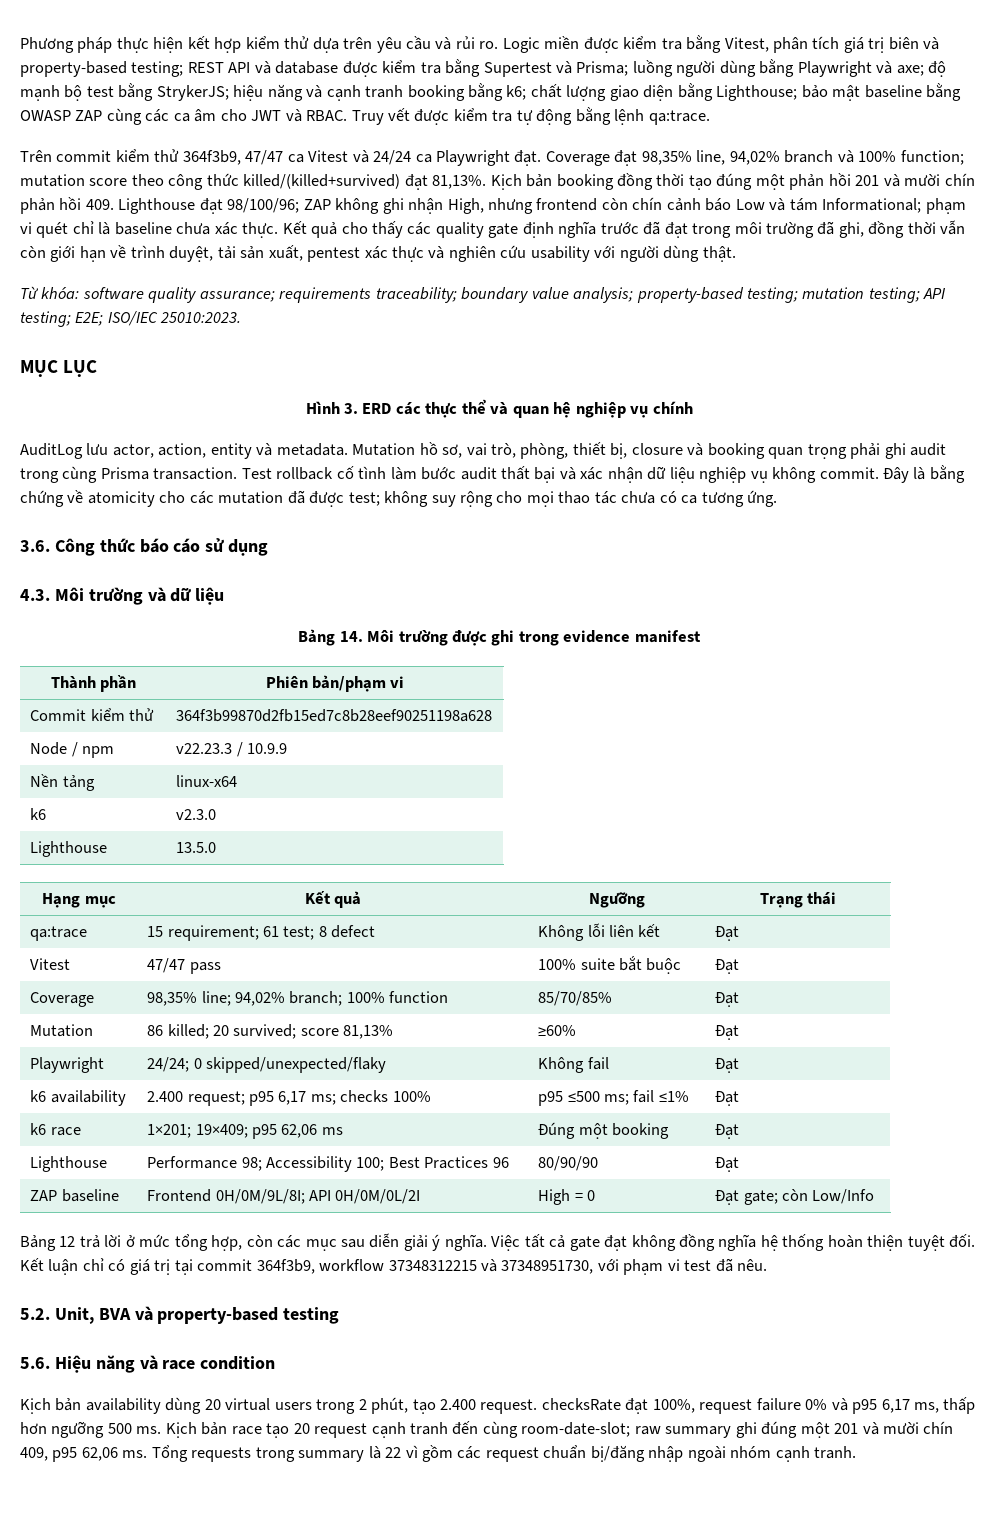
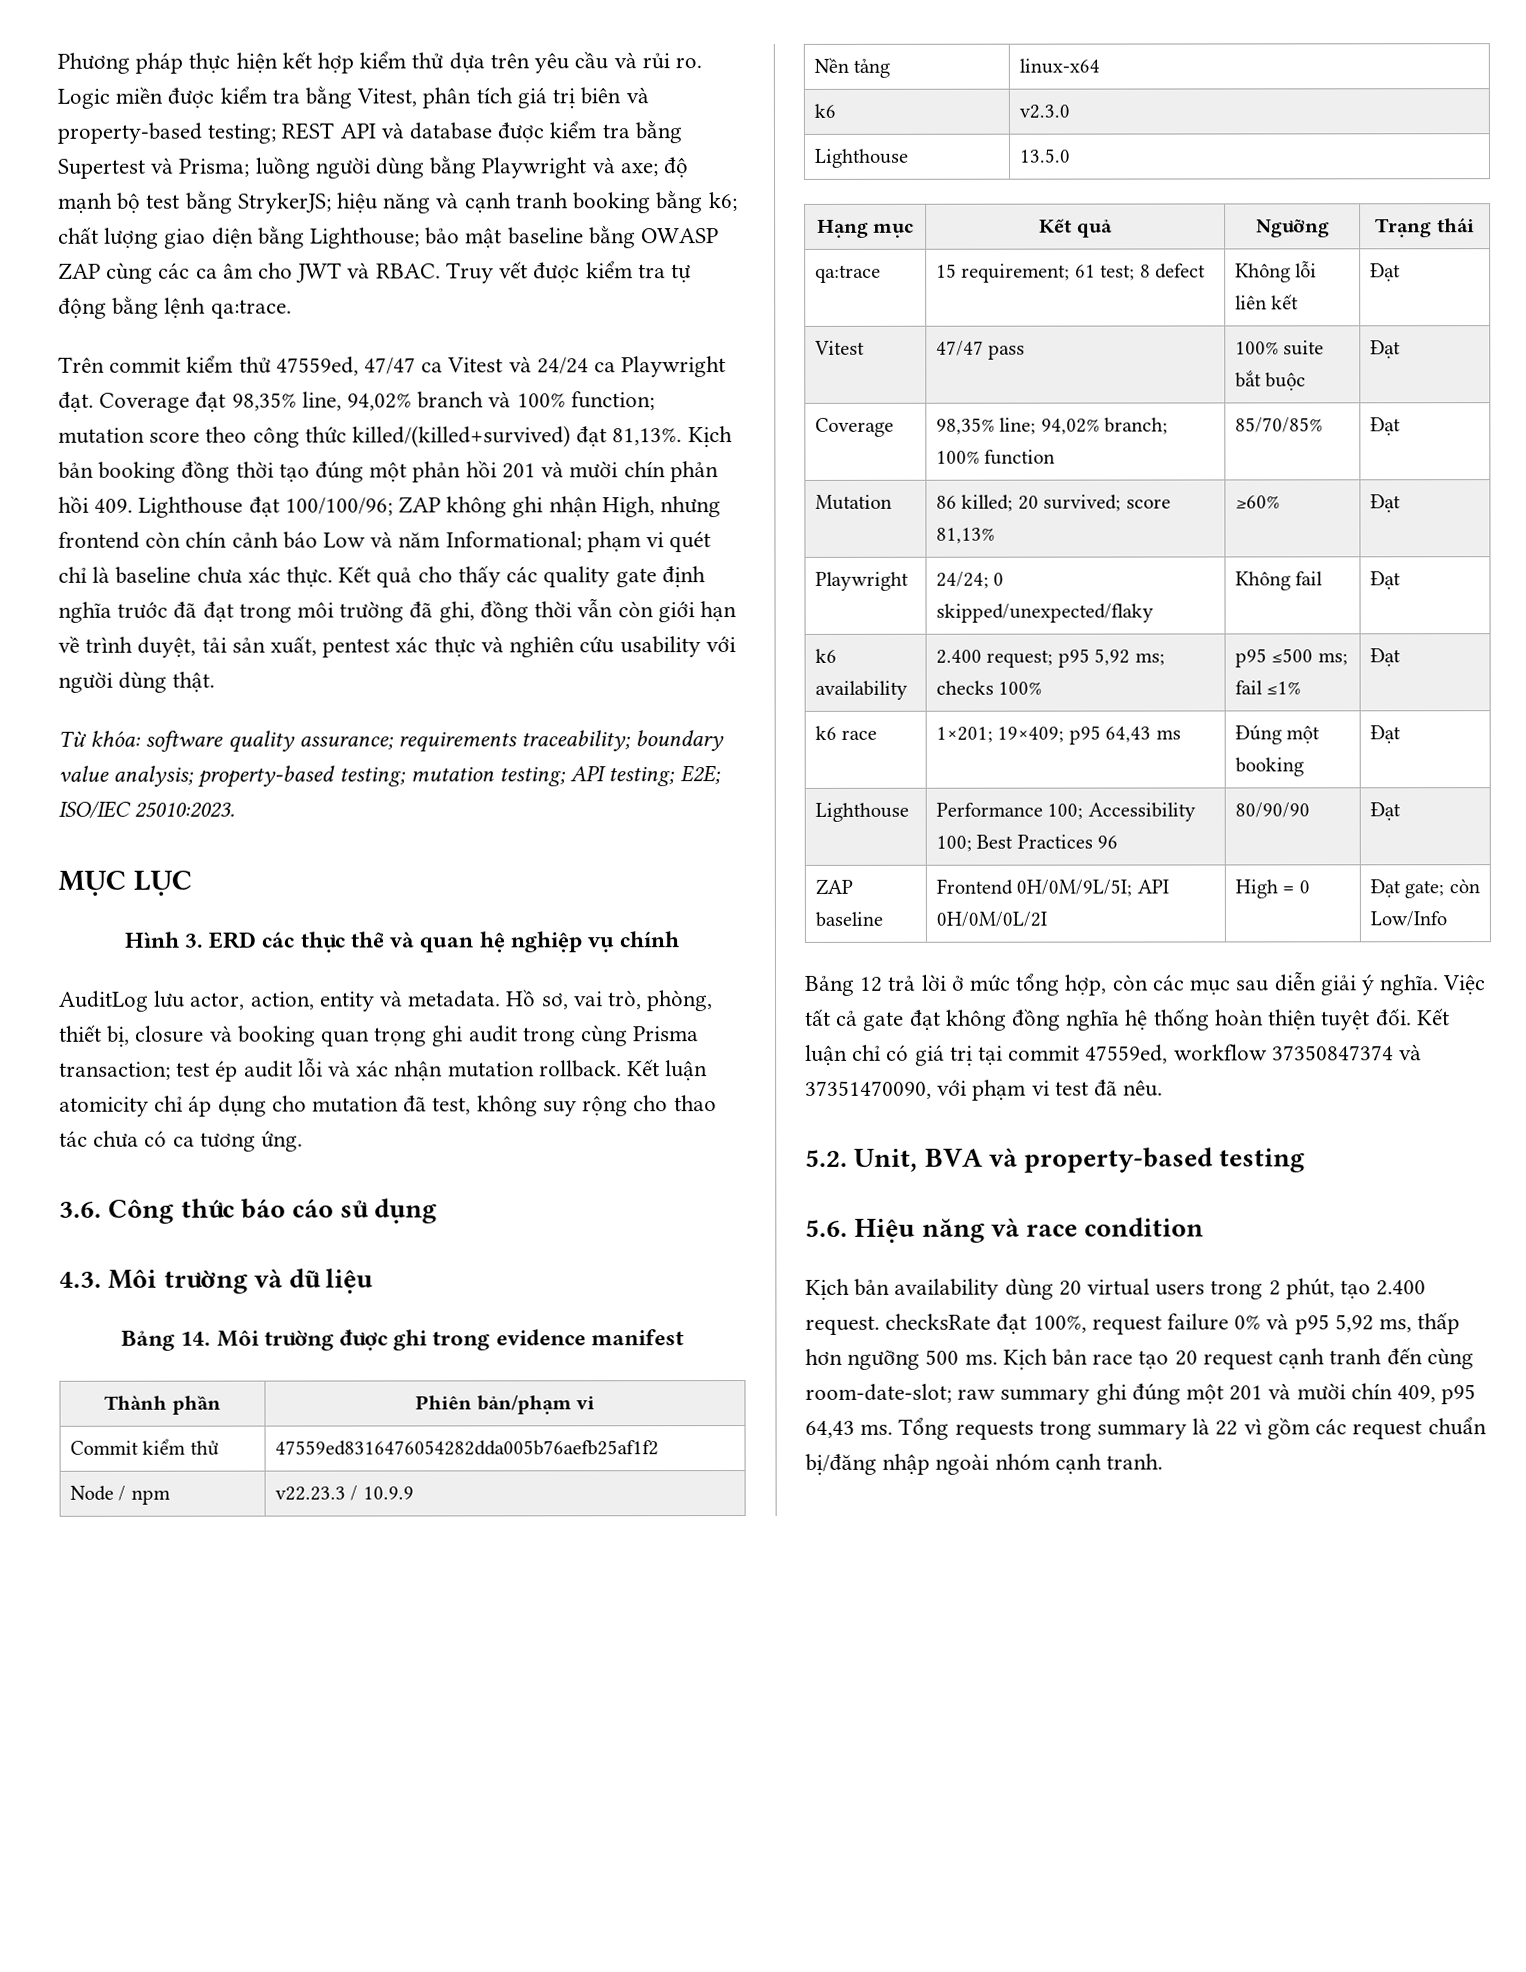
- Trên commit kiểm thử 364f3b9, 47/47 ca Vitest và 24/24 ca Playwright đạt.
+ Trên commit kiểm thử 47559ed, 47/47 ca Vitest và 24/24 ca Playwright đạt.
- Kịch bản booking đồng thời tạo đúng một phản hồi 201 và mười chín phản hồi 409. Lighthouse đạt 98/100/96; ZAP không ghi nhận High, nhưng frontend còn chín cảnh báo Low và tám Informational; phạm vi quét chỉ là baseline chưa xác thực.
+ Kịch bản booking đồng thời tạo đúng một phản hồi 201 và mười chín phản hồi 409. Lighthouse đạt 100/100/96; ZAP không ghi nhận High, nhưng frontend còn chín cảnh báo Low và năm Informational; phạm vi quét chỉ là baseline chưa xác thực.
- Mutation hồ sơ, vai trò, phòng, thiết bị, closure và booking quan trọng phải ghi audit trong cùng Prisma transaction. Test rollback cố tình làm bước audit thất bại và xác nhận dữ liệu nghiệp vụ không commit. Đây là bằng chứng về atomicity cho các mutation đã được test; không suy rộng cho mọi thao tác chưa có ca tương ứng.
+ Hồ sơ, vai trò, phòng, thiết bị, closure và booking quan trọng ghi audit trong cùng Prisma transaction; test ép audit lỗi và xác nhận mutation rollback. Kết luận atomicity chỉ áp dụng cho mutation đã test, không suy rộng cho thao tác chưa có ca tương ứng.
- Commit kiểm thử | 364f3b99870d2fb15ed7c8b28eef90251198a628
+ Commit kiểm thử | 47559ed8316476054282dda005b76aefb25af1f2
- k6 availability | 2.400 request; p95 6,17 ms; checks 100% | p95 ≤500 ms; fail ≤1% | Đạt
+ k6 availability | 2.400 request; p95 5,92 ms; checks 100% | p95 ≤500 ms; fail ≤1% | Đạt
- k6 race | 1×201; 19×409; p95 62,06 ms | Đúng một booking | Đạt
+ k6 race | 1×201; 19×409; p95 64,43 ms | Đúng một booking | Đạt
- Lighthouse | Performance 98; Accessibility 100; Best Practices 96 | 80/90/90 | Đạt
+ Lighthouse | Performance 100; Accessibility 100; Best Practices 96 | 80/90/90 | Đạt
- ZAP baseline | Frontend 0H/0M/9L/8I; API 0H/0M/0L/2I | High = 0 | Đạt gate; còn Low/Info
+ ZAP baseline | Frontend 0H/0M/9L/5I; API 0H/0M/0L/2I | High = 0 | Đạt gate; còn Low/Info
- Kết luận chỉ có giá trị tại commit 364f3b9, workflow 37348312215 và 37348951730, với phạm vi test đã nêu.
+ Kết luận chỉ có giá trị tại commit 47559ed, workflow 37350847374 và 37351470090, với phạm vi test đã nêu.
- Kịch bản availability dùng 20 virtual users trong 2 phút, tạo 2.400 request. checksRate đạt 100%, request failure 0% và p95 6,17 ms, thấp hơn ngưỡng 500 ms.
+ Kịch bản availability dùng 20 virtual users trong 2 phút, tạo 2.400 request. checksRate đạt 100%, request failure 0% và p95 5,92 ms, thấp hơn ngưỡng 500 ms.
- Kịch bản race tạo 20 request cạnh tranh đến cùng room-date-slot; raw summary ghi đúng một 201 và mười chín 409, p95 62,06 ms.
+ Kịch bản race tạo 20 request cạnh tranh đến cùng room-date-slot; raw summary ghi đúng một 201 và mười chín 409, p95 64,43 ms.

